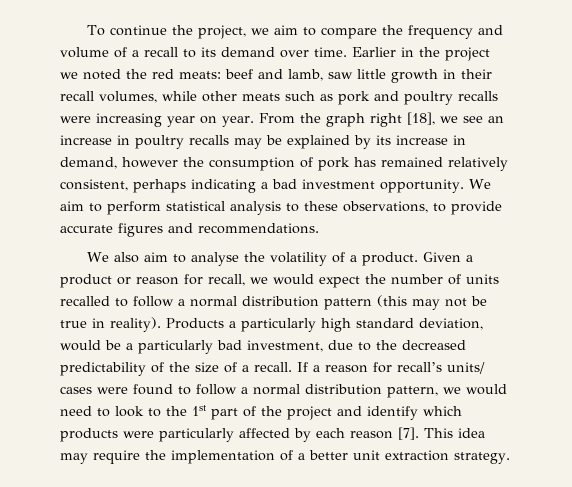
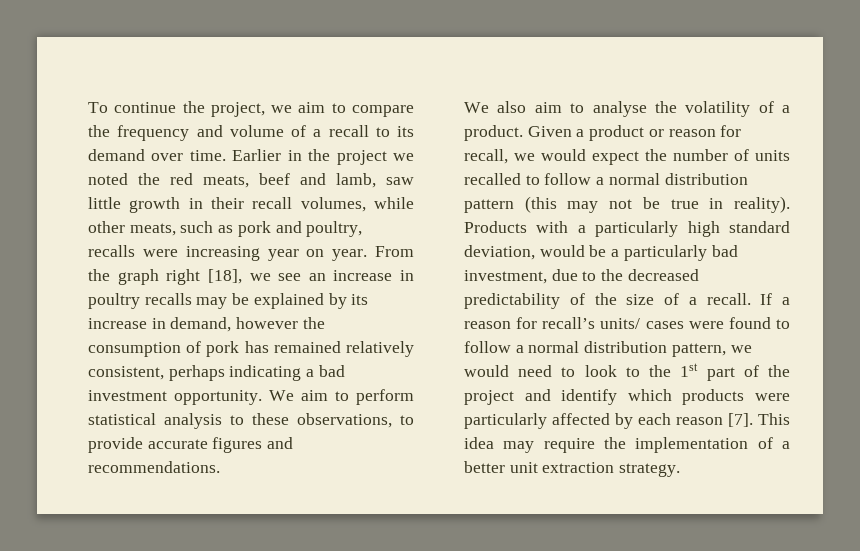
- Earlier in the project we noted the red meats: beef and lamb, saw little growth in their recall volumes, while other meats such as pork and poultry recalls were increasing year on year.
+ Earlier in the project we noted the red meats, beef and lamb, saw little growth in their recall volumes, while other meats, such as pork and poultry, recalls were increasing year on year.
- Products a particularly high standard deviation, would be a particularly bad investment, due to the decreased predictability of the size of a recall.
+ Products with a particularly high standard deviation, would be a particularly bad investment, due to the decreased predictability of the size of a recall.

